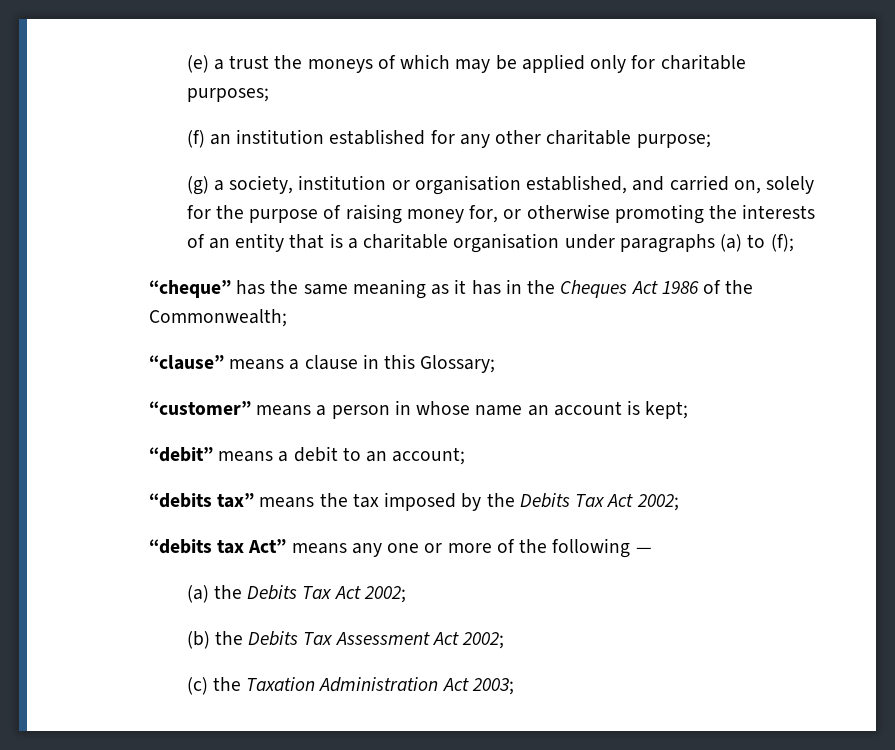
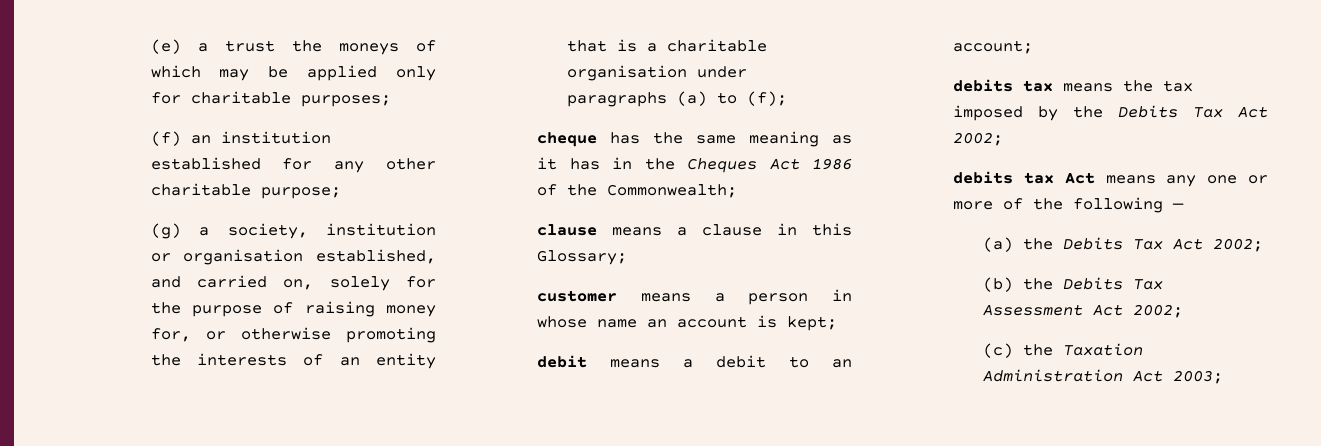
- “cheque” has the same meaning as it has in the Cheques Act 1986 of the Commonwealth;
+ cheque has the same meaning as it has in the Cheques Act 1986 of the Commonwealth;
- “clause” means a clause in this Glossary;
+ clause means a clause in this Glossary;
- “customer” means a person in whose name an account is kept;
+ customer means a person in whose name an account is kept;
- “debit” means a debit to an account;
+ debit means a debit to an account;
- “debits tax” means the tax imposed by the Debits Tax Act 2002;
+ debits tax means the tax imposed by the Debits Tax Act 2002;
- “debits tax Act” means any one or more of the following —
+ debits tax Act means any one or more of the following —

